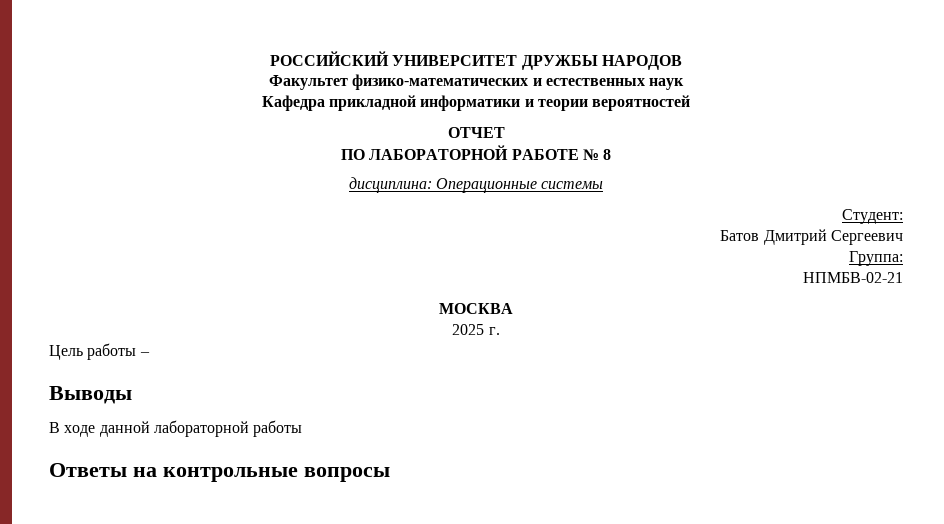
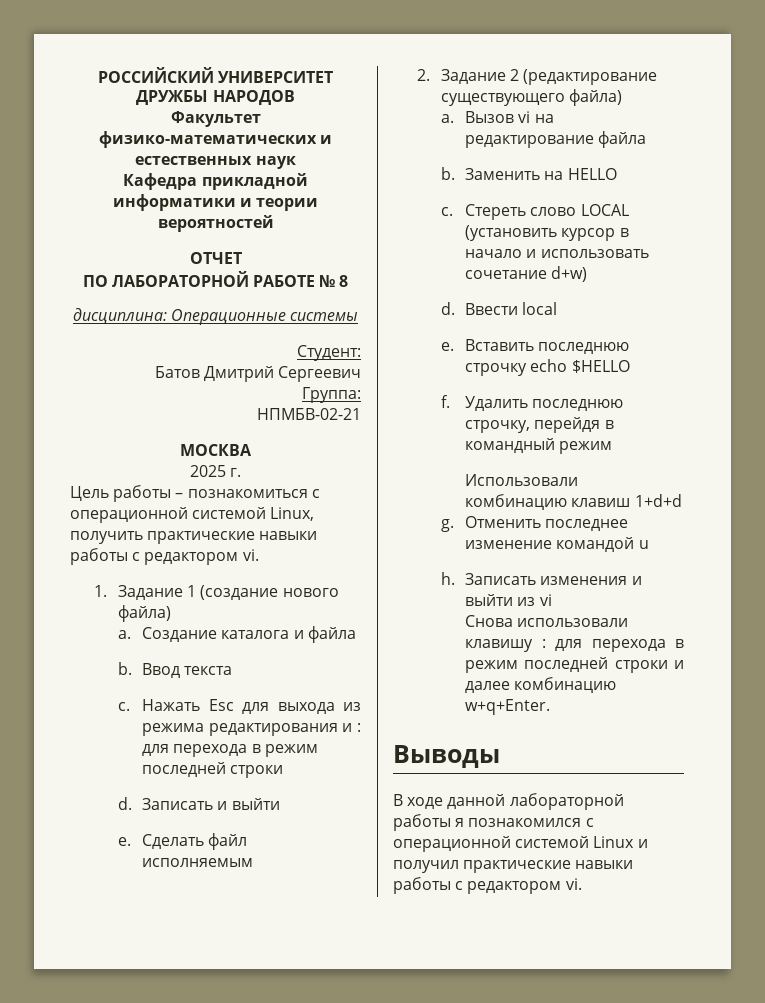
- Цель работы –
+ Цель работы – познакомиться с операционной системой Linux, получить практические навыки работы с редактором vi.
+ 1. Задание 1 (создание нового файла)
+ a. Создание каталога и файла
+ b. Ввод текста
+ c. Нажать Esc для выхода из режима редактирования и : для перехода в режим последней строки
+ d. Записать и выйти
+ e. Сделать файл исполняемым
+ 2. Задание 2 (редактирование существующего файла)
+ a. Вызов vi на редактирование файла
+ b. Заменить на HELLO
+ c. Стереть слово LOCAL (установить курсор в начало и использовать сочетание d+w)
+ d. Ввести local
+ e. Вставить последнюю строчку echo $HELLO
+ f. Удалить последнюю строчку, перейдя в командный режим
+ Использовали комбинацию клавиш 1+d+d
+ g. Отменить последнее изменение командой u
+ h. Записать изменения и выйти из vi
+ Снова использовали клавишу : для перехода в режим последней строки и далее комбинацию w+q+Enter.
- В ходе данной лабораторной работы
- Ответы на контрольные вопросы
+ В ходе данной лабораторной работы я познакомился с операционной системой Linux и получил практические навыки работы с редактором vi.

